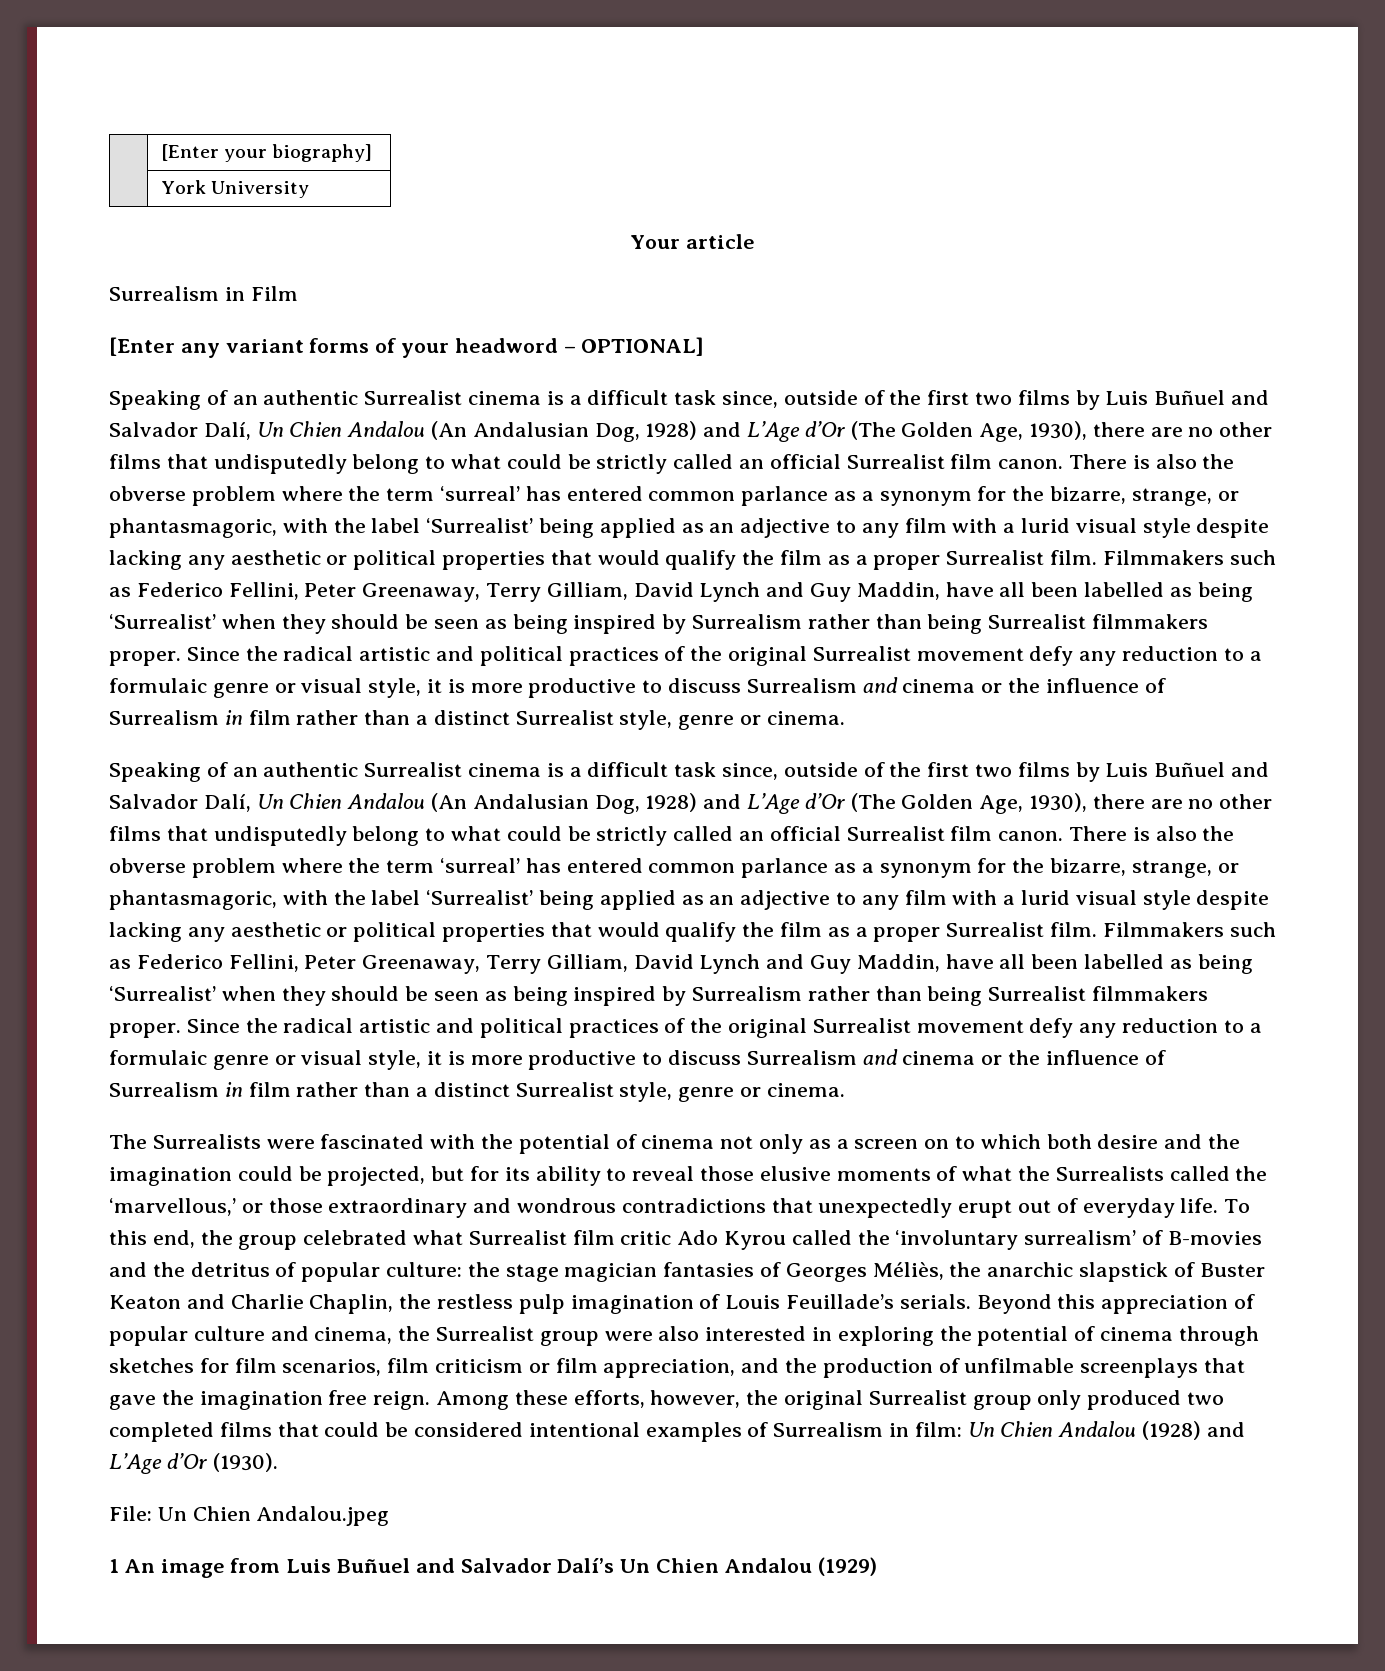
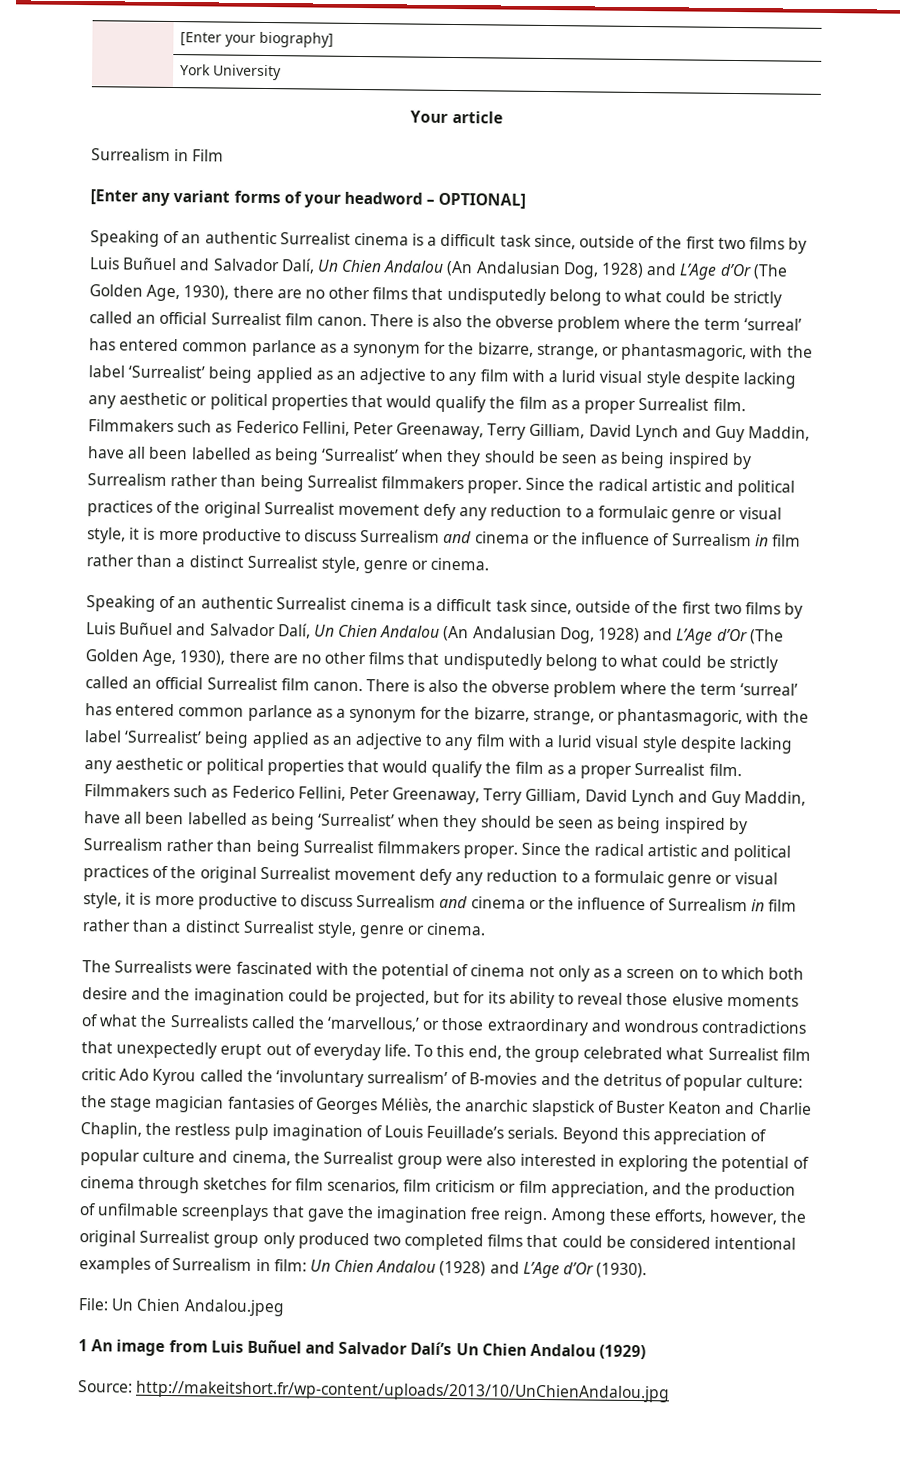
+ Source: http://makeitshort.fr/wp-content/uploads/2013/10/UnChienAndalou.jpg

